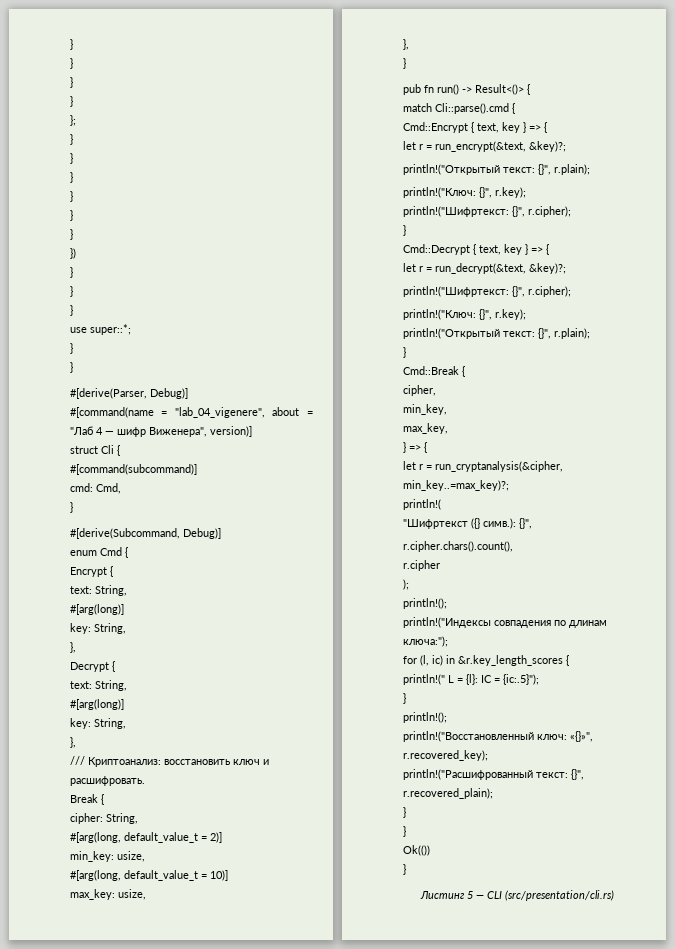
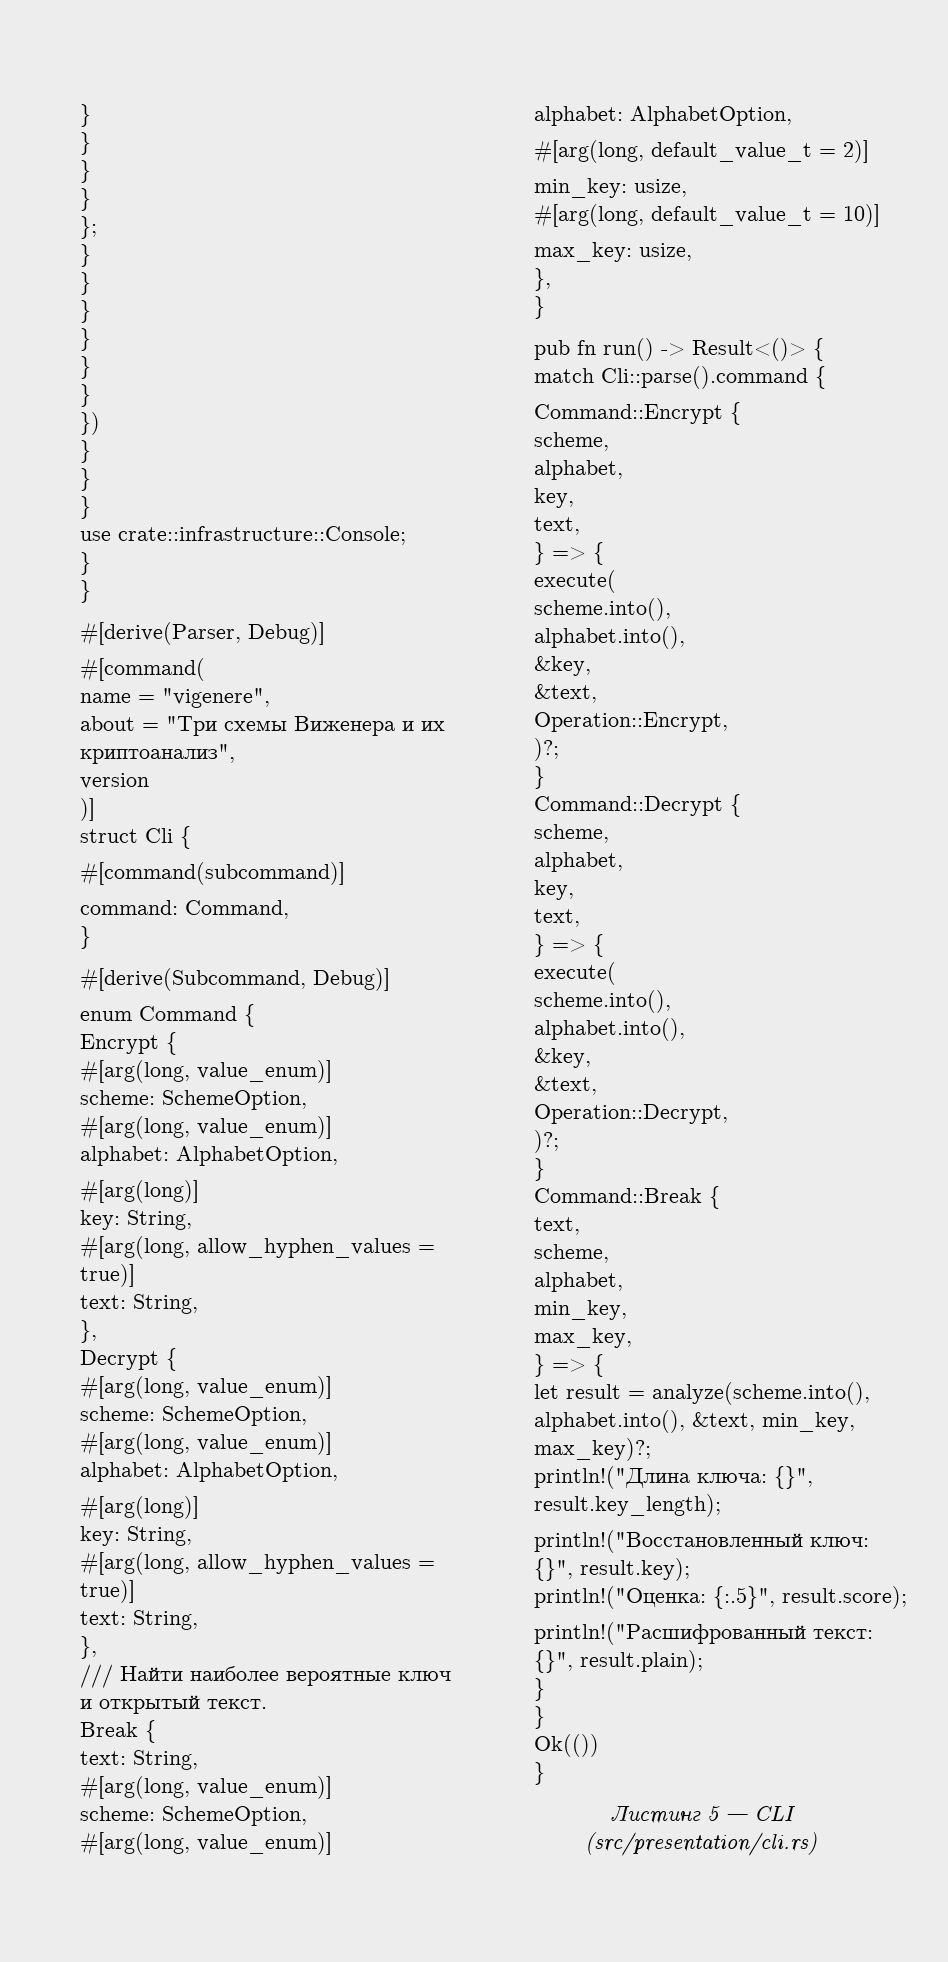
- use super::*;
+ use crate::infrastructure::Console;
- #[command(name = "lab_04_vigenere", about = "Лаб 4 — шифр Виженера", version)]
+ #[command(
+ name = "vigenere",
+ about = "Три схемы Виженера и их криптоанализ",
+ version
+ )]
- cmd: Cmd,
+ command: Command,
- enum Cmd {
+ enum Command {
  Encrypt {
- text: String,
+ #[arg(long, value_enum)]
+ scheme: SchemeOption,
+ #[arg(long, value_enum)]
+ alphabet: AlphabetOption,
  #[arg(long)]
  key: String,
+ #[arg(long, allow_hyphen_values = true)]
+ text: String,
  },
  Decrypt {
- text: String,
+ #[arg(long, value_enum)]
+ scheme: SchemeOption,
+ #[arg(long, value_enum)]
+ alphabet: AlphabetOption,
  #[arg(long)]
  key: String,
+ #[arg(long, allow_hyphen_values = true)]
+ text: String,
  },
- /// Криптоанализ: восстановить ключ и расшифровать.
+ /// Найти наиболее вероятные ключ и открытый текст.
  Break {
- cipher: String,
+ text: String,
+ #[arg(long, value_enum)]
+ scheme: SchemeOption,
+ #[arg(long, value_enum)]
+ alphabet: AlphabetOption,
- match Cli::parse().cmd {
- Cmd::Encrypt { text, key } => {
- let r = run_encrypt(&text, &key)?;
- println!("Открытый текст: {}", r.plain);
- println!("Ключ: {}", r.key);
- println!("Шифртекст: {}", r.cipher);
+ match Cli::parse().command {
+ Command::Encrypt {
+ scheme,
+ alphabet,
+ key,
+ text,
+ } => {
+ execute(
+ scheme.into(),
+ alphabet.into(),
+ &key,
+ &text,
+ Operation::Encrypt,
+ )?;
  }
- Cmd::Decrypt { text, key } => {
- let r = run_decrypt(&text, &key)?;
- println!("Шифртекст: {}", r.cipher);
- println!("Ключ: {}", r.key);
- println!("Открытый текст: {}", r.plain);
+ Command::Decrypt {
+ scheme,
+ alphabet,
+ key,
+ text,
+ } => {
+ execute(
+ scheme.into(),
+ alphabet.into(),
+ &key,
+ &text,
+ Operation::Decrypt,
+ )?;
  }
- Cmd::Break {
- cipher,
+ Command::Break {
+ text,
+ scheme,
+ alphabet,
- let r = run_cryptanalysis(&cipher, min_key..=max_key)?;
- println!(
- "Шифртекст ({} симв.): {}",
- r.cipher.chars().count(),
- r.cipher
- );
- println!();
- println!("Индексы совпадения по длинам ключа:");
- for (l, ic) in &r.key_length_scores {
- println!(" L = {l}: IC = {ic:.5}");
- }
- println!();
- println!("Восстановленный ключ: «{}»", r.recovered_key);
+ let result = analyze(scheme.into(), alphabet.into(), &text, min_key, max_key)?;
+ println!("Длина ключа: {}", result.key_length);
+ println!("Восстановленный ключ: {}", result.key);
+ println!("Оценка: {:.5}", result.score);
- println!("Расшифрованный текст: {}", r.recovered_plain);
+ println!("Расшифрованный текст: {}", result.plain);

